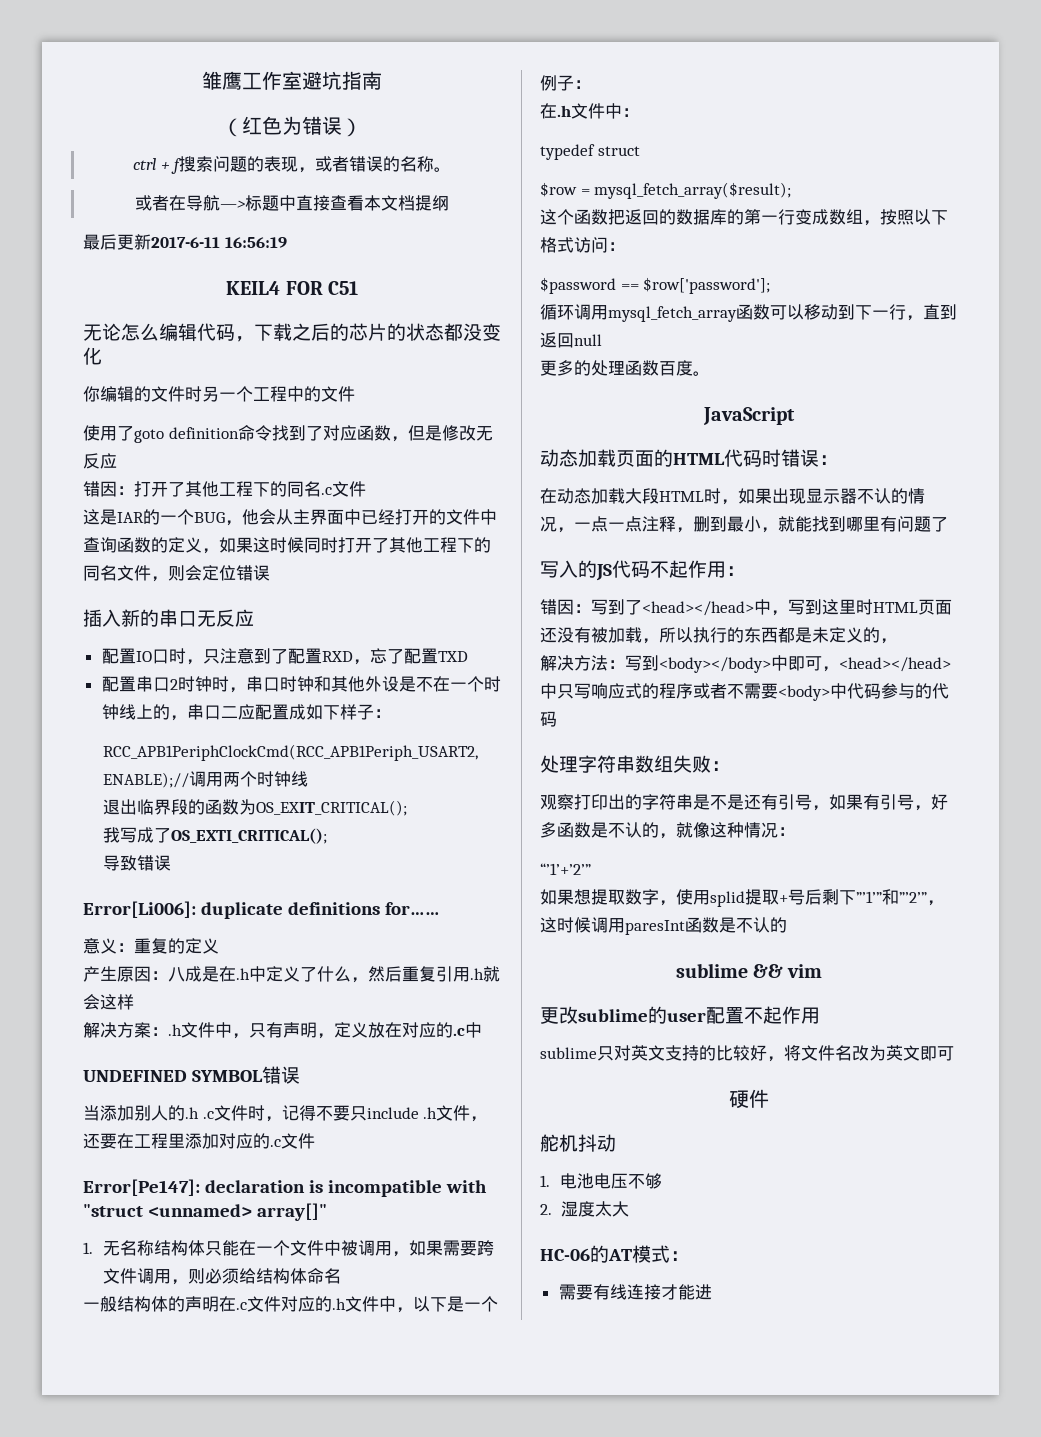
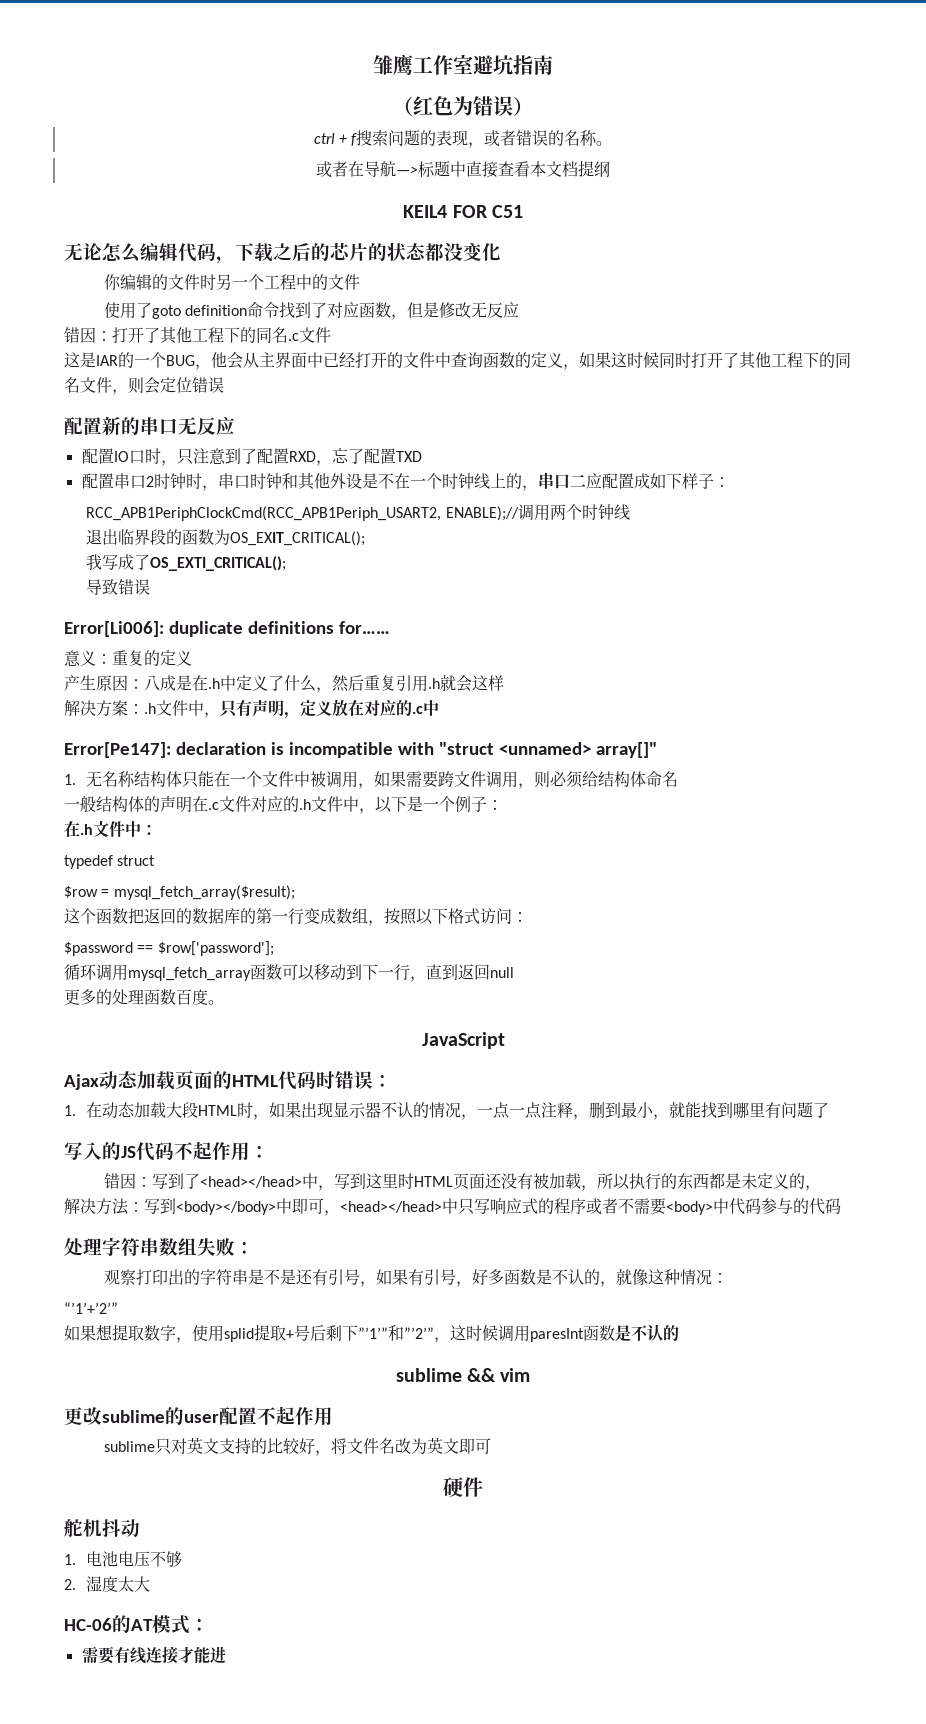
- 最后更新2017-6-11 16:56:19
- 插入新的串口无反应
+ 配置新的串口无反应
- UNDEFINED SYMBOL错误
- 当添加别人的.h .c文件时，记得不要只include .h文件，还要在工程里添加对应的.c文件
- 动态加载页面的HTML代码时错误：
+ Ajax动态加载页面的HTML代码时错误：
- 在动态加载大段HTML时，如果出现显示器不认的情况，一点一点注释，删到最小，就能找到哪里有问题了
+ 1.在动态加载大段HTML时，如果出现显示器不认的情况，一点一点注释，删到最小，就能找到哪里有问题了

